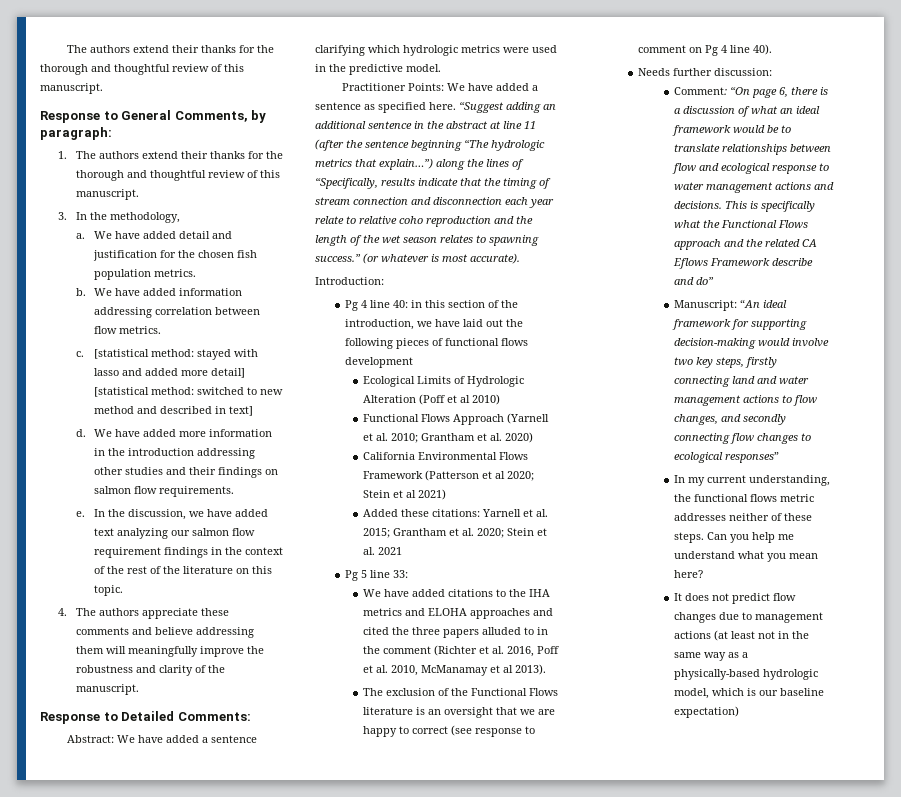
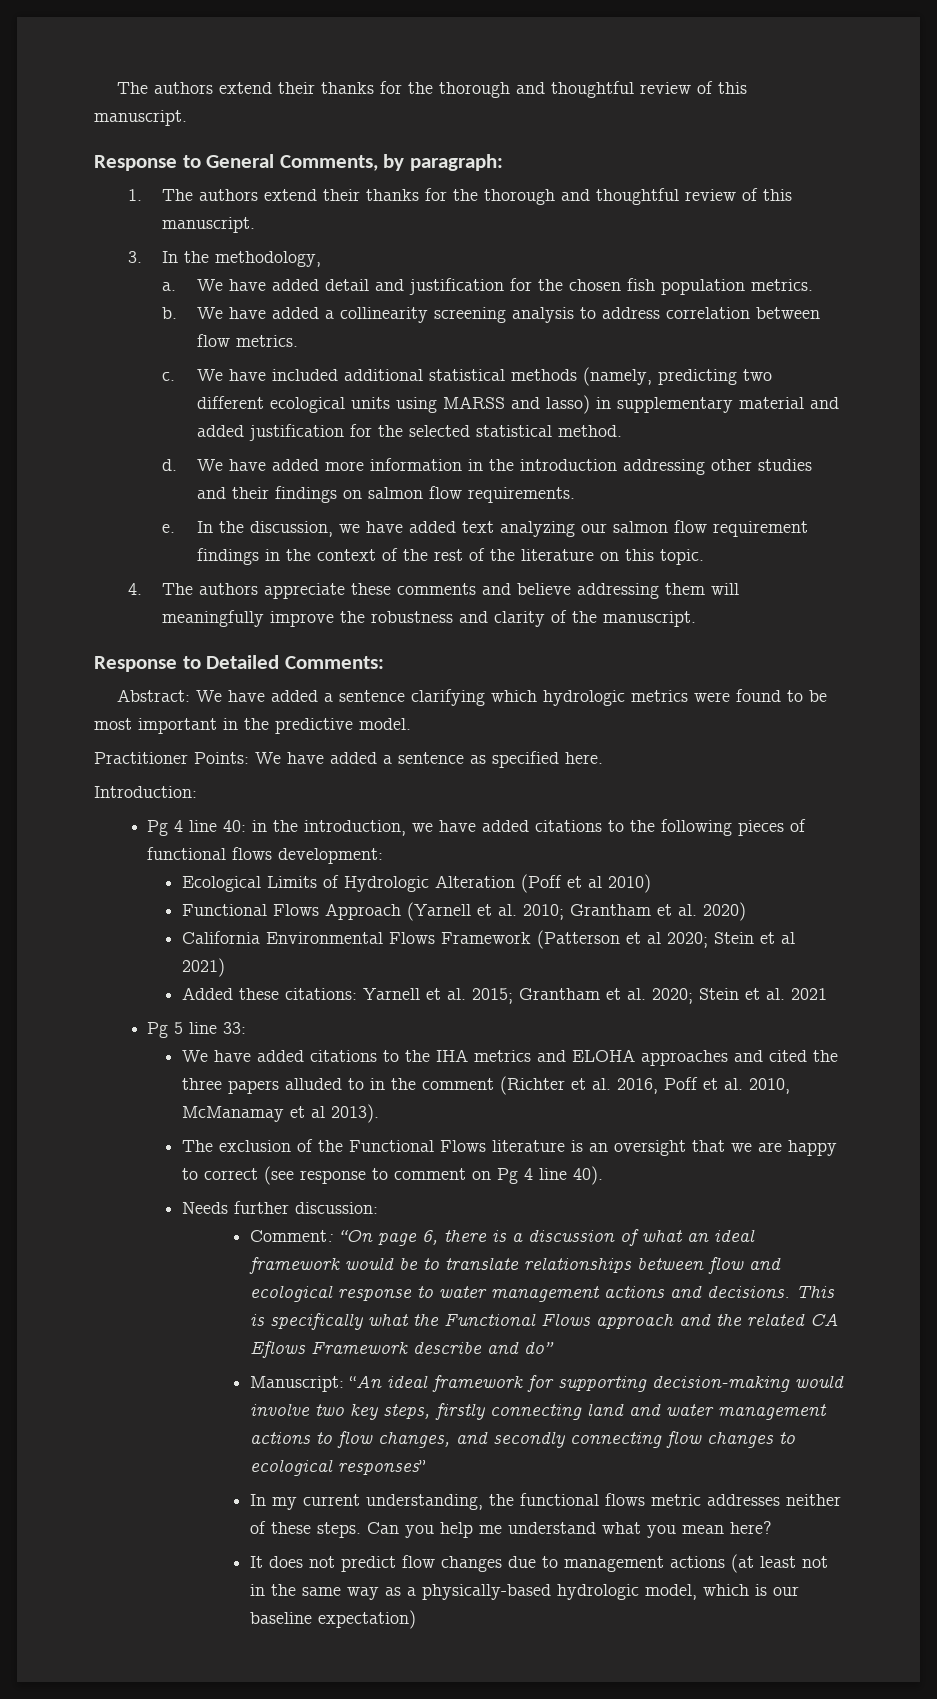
- We have added information addressing correlation between flow metrics.
+ We have added a collinearity screening analysis to address correlation between flow metrics.
- [statistical method: stayed with lasso and added more detail] [statistical method: switched to new method and described in text]
+ We have included additional statistical methods (namely, predicting two different ecological units using MARSS and lasso) in supplementary material and added justification for the selected statistical method.
- Abstract: We have added a sentence clarifying which hydrologic metrics were used in the predictive model.
+ Abstract: We have added a sentence clarifying which hydrologic metrics were found to be most important in the predictive model.
- “Suggest adding an additional sentence in the abstract at line 11 (after the sentence beginning “The hydrologic metrics that explain…”) along the lines of “Specifically, results indicate that the timing of stream connection and disconnection each year relate to relative coho reproduction and the length of the wet season relates to spawning success.” (or whatever is most accurate).
- Pg 4 line 40: in this section of the introduction, we have laid out the following pieces of functional flows development
+ Pg 4 line 40: in the introduction, we have added citations to the following pieces of functional flows development:

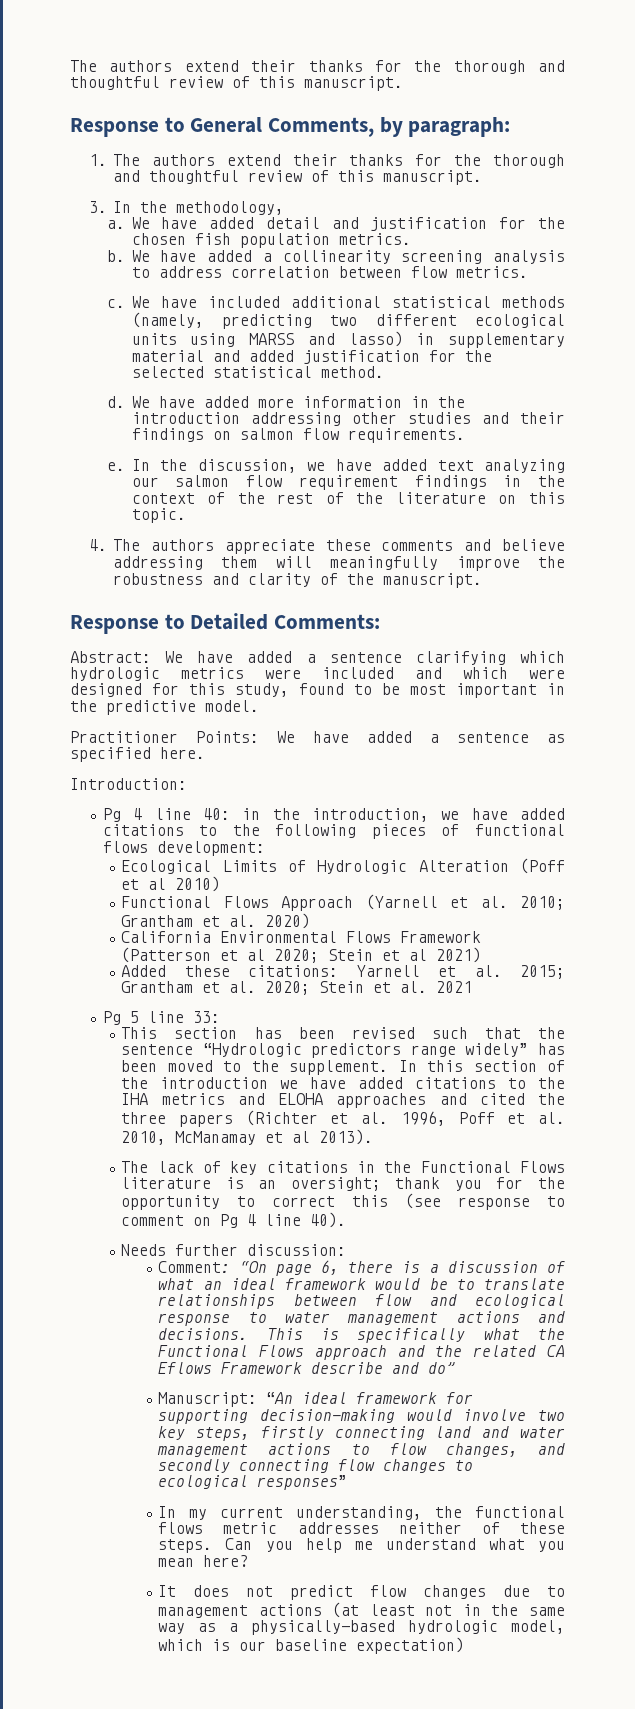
- Abstract: We have added a sentence clarifying which hydrologic metrics were found to be most important in the predictive model.
+ Abstract: We have added a sentence clarifying which hydrologic metrics were included and which were designed for this study, found to be most important in the predictive model.
- We have added citations to the IHA metrics and ELOHA approaches and cited the three papers alluded to in the comment (Richter et al. 2016, Poff et al. 2010, McManamay et al 2013).
+ This section has been revised such that the sentence “Hydrologic predictors range widely” has been moved to the supplement. In this section of the introduction we have added citations to the IHA metrics and ELOHA approaches and cited the three papers (Richter et al. 1996, Poff et al. 2010, McManamay et al 2013).
- The exclusion of the Functional Flows literature is an oversight that we are happy to correct (see response to comment on Pg 4 line 40).
+ The lack of key citations in the Functional Flows literature is an oversight; thank you for the opportunity to correct this (see response to comment on Pg 4 line 40).

